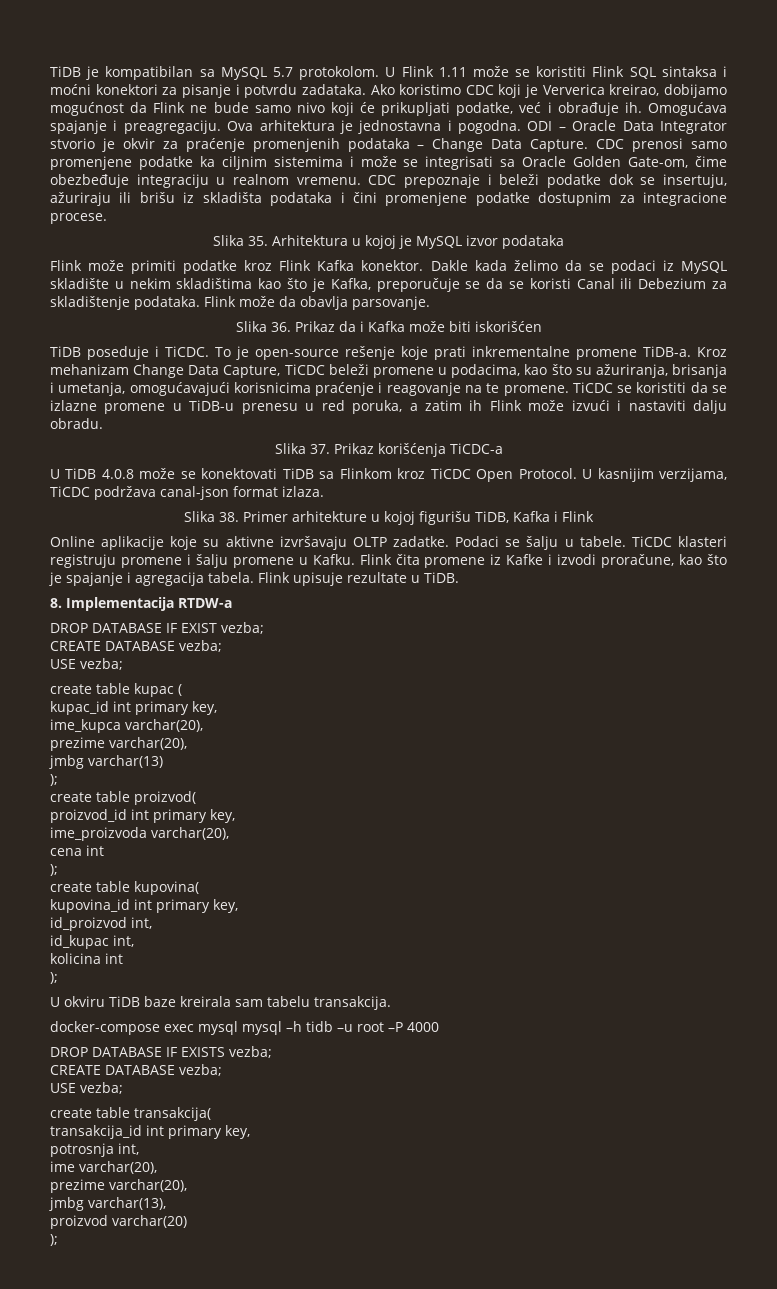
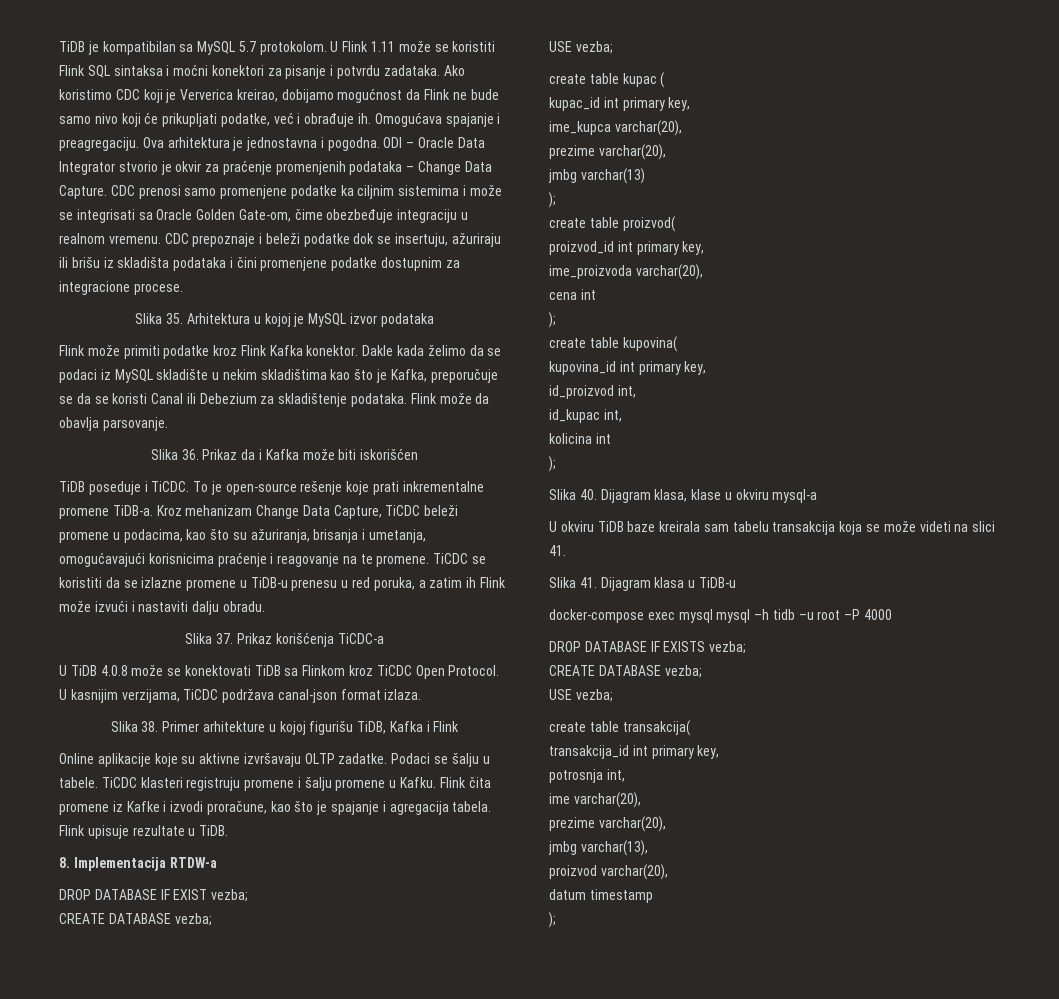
+ Slika 40. Dijagram klasa, klase u okviru mysql-a
- U okviru TiDB baze kreirala sam tabelu transakcija.
+ U okviru TiDB baze kreirala sam tabelu transakcija koja se može videti na slici 41.
+ Slika 41. Dijagram klasa u TiDB-u
- proizvod varchar(20)
+ proizvod varchar(20),
+ datum timestamp

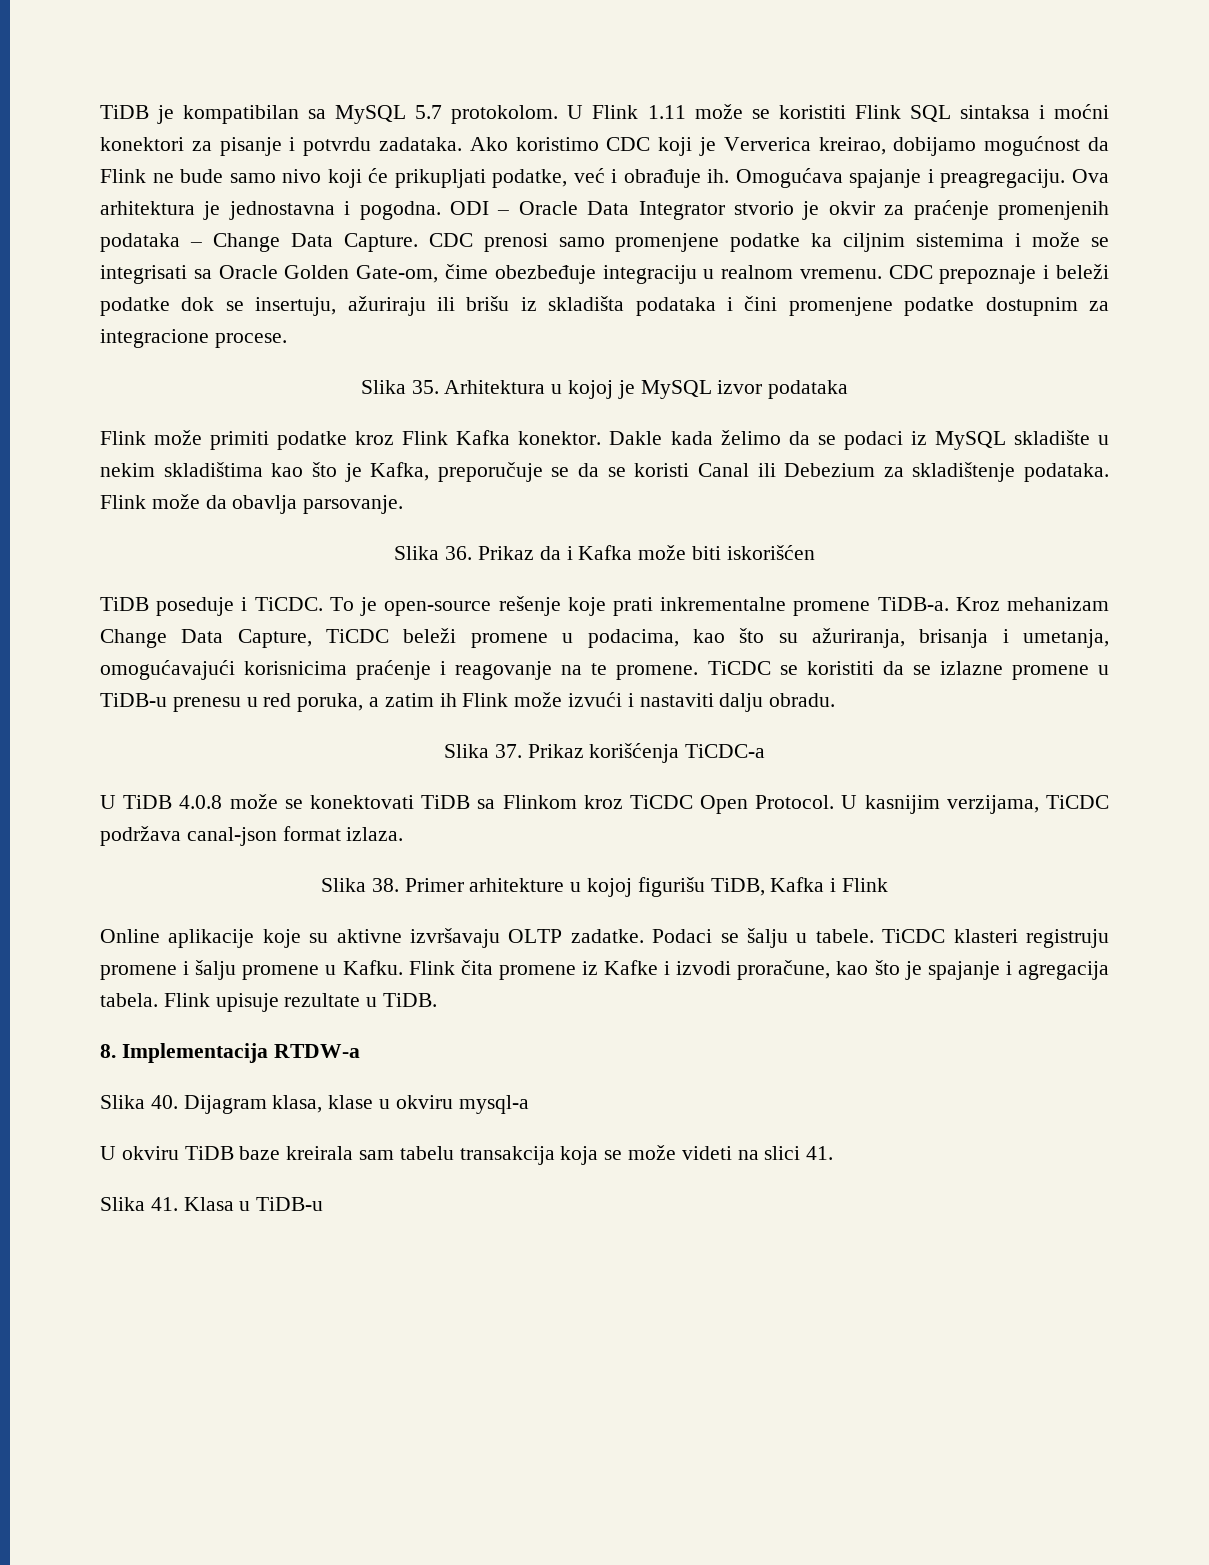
- DROP DATABASE IF EXIST vezba;
- CREATE DATABASE vezba;
- USE vezba;
- create table kupac (
- kupac_id int primary key,
- ime_kupca varchar(20),
- prezime varchar(20),
- jmbg varchar(13)
- );
- create table proizvod(
- proizvod_id int primary key,
- ime_proizvoda varchar(20),
- cena int
- );
- create table kupovina(
- kupovina_id int primary key,
- id_proizvod int,
- id_kupac int,
- kolicina int
- );
- Slika 41. Dijagram klasa u TiDB-u
- docker-compose exec mysql mysql –h tidb –u root –P 4000
- DROP DATABASE IF EXISTS vezba;
- CREATE DATABASE vezba;
- USE vezba;
- create table transakcija(
- transakcija_id int primary key,
- potrosnja int,
- ime varchar(20),
- prezime varchar(20),
- jmbg varchar(13),
- proizvod varchar(20),
- datum timestamp
- );
+ Slika 41. Klasa u TiDB-u

